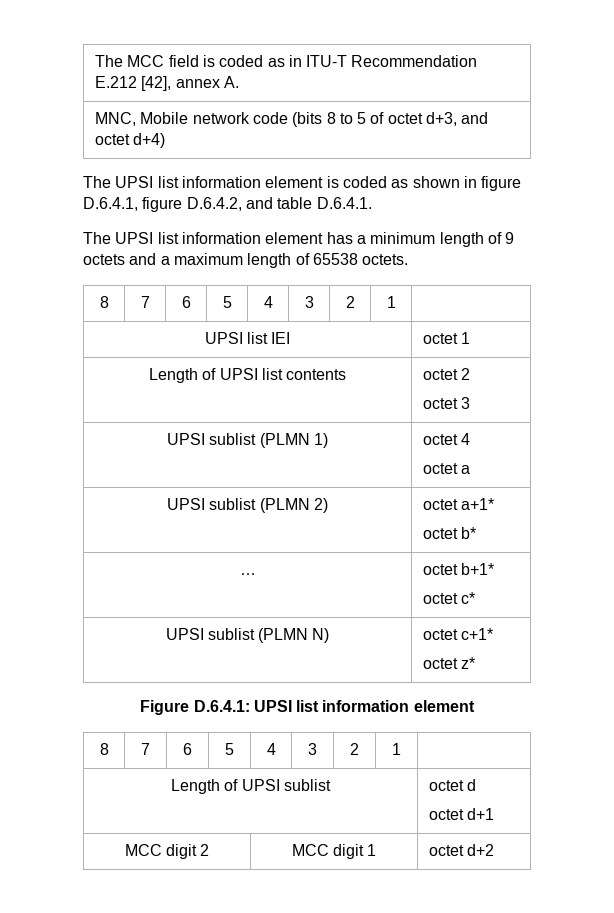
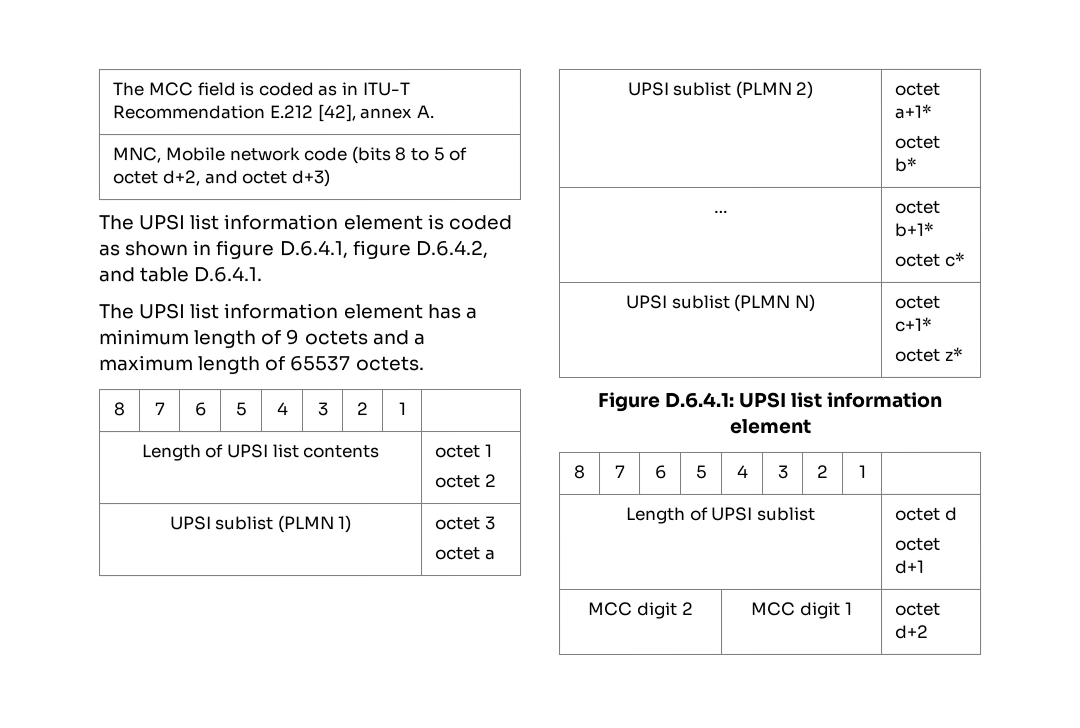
- MNC, Mobile network code (bits 8 to 5 of octet d+3, and octet d+4)
+ MNC, Mobile network code (bits 8 to 5 of octet d+2, and octet d+3)
- The UPSI list information element has a minimum length of 9 octets and a maximum length of 65538 octets.
+ The UPSI list information element has a minimum length of 9 octets and a maximum length of 65537 octets.
- UPSI list IEI | octet 1
- Length of UPSI list contents | octet 2
- octet 3
+ Length of UPSI list contents | octet 1
+ octet 2
- UPSI sublist (PLMN 1) | octet 4
+ UPSI sublist (PLMN 1) | octet 3

